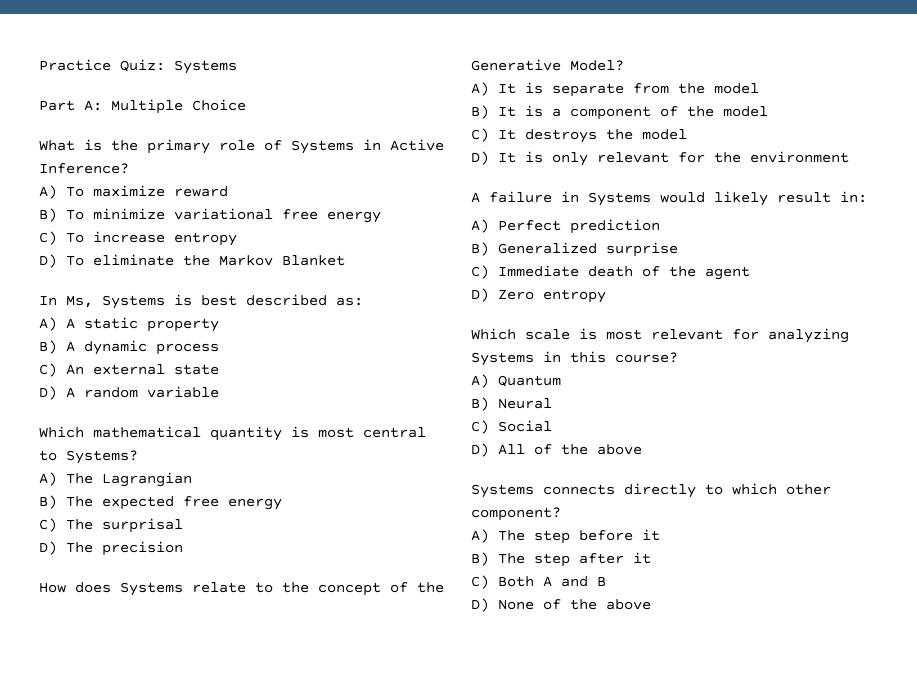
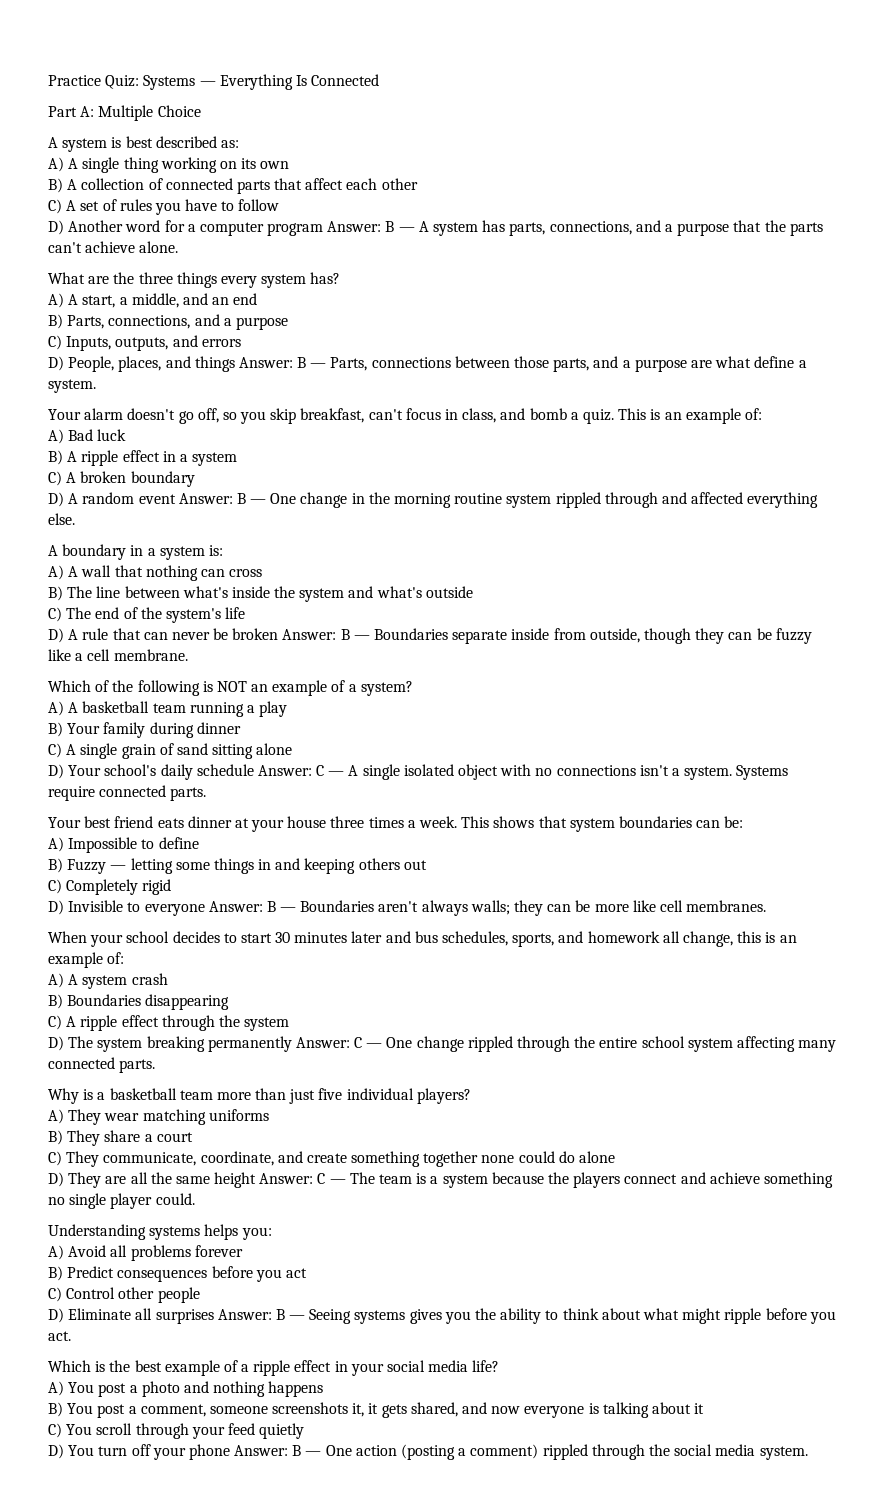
- Practice Quiz: Systems
+ Practice Quiz: Systems — Everything Is Connected
- What is the primary role of Systems in Active Inference?
- A) To maximize reward
- B) To minimize variational free energy
- C) To increase entropy
- D) To eliminate the Markov Blanket
- In Ms, Systems is best described as:
+ A system is best described as:
- A) A static property
- B) A dynamic process
- C) An external state
- D) A random variable
- Which mathematical quantity is most central to Systems?
- A) The Lagrangian
- B) The expected free energy
- C) The surprisal
- D) The precision
- How does Systems relate to the concept of the Generative Model?
- A) It is separate from the model
- B) It is a component of the model
- C) It destroys the model
- D) It is only relevant for the environment
- A failure in Systems would likely result in:
- A) Perfect prediction
- B) Generalized surprise
- C) Immediate death of the agent
- D) Zero entropy
- Which scale is most relevant for analyzing Systems in this course?
- A) Quantum
- B) Neural
- C) Social
- D) All of the above
- Systems connects directly to which other component?
- A) The step before it
- B) The step after it
- C) Both A and B
- D) None of the above
+ A) A single thing working on its own
+ B) A collection of connected parts that affect each other
+ C) A set of rules you have to follow
+ D) Another word for a computer program Answer: B — A system has parts, connections, and a purpose that the parts can't achieve alone.
+ What are the three things every system has?
+ A) A start, a middle, and an end
+ B) Parts, connections, and a purpose
+ C) Inputs, outputs, and errors
+ D) People, places, and things Answer: B — Parts, connections between those parts, and a purpose are what define a system.
+ Your alarm doesn't go off, so you skip breakfast, can't focus in class, and bomb a quiz. This is an example of:
+ A) Bad luck
+ B) A ripple effect in a system
+ C) A broken boundary
+ D) A random event Answer: B — One change in the morning routine system rippled through and affected everything else.
+ A boundary in a system is:
+ A) A wall that nothing can cross
+ B) The line between what's inside the system and what's outside
+ C) The end of the system's life
+ D) A rule that can never be broken Answer: B — Boundaries separate inside from outside, though they can be fuzzy like a cell membrane.
+ Which of the following is NOT an example of a system?
+ A) A basketball team running a play
+ B) Your family during dinner
+ C) A single grain of sand sitting alone
+ D) Your school's daily schedule Answer: C — A single isolated object with no connections isn't a system. Systems require connected parts.
+ Your best friend eats dinner at your house three times a week. This shows that system boundaries can be:
+ A) Impossible to define
+ B) Fuzzy — letting some things in and keeping others out
+ C) Completely rigid
+ D) Invisible to everyone Answer: B — Boundaries aren't always walls; they can be more like cell membranes.
+ When your school decides to start 30 minutes later and bus schedules, sports, and homework all change, this is an example of:
+ A) A system crash
+ B) Boundaries disappearing
+ C) A ripple effect through the system
+ D) The system breaking permanently Answer: C — One change rippled through the entire school system affecting many connected parts.
+ Why is a basketball team more than just five individual players?
+ A) They wear matching uniforms
+ B) They share a court
+ C) They communicate, coordinate, and create something together none could do alone
+ D) They are all the same height Answer: C — The team is a system because the players connect and achieve something no single player could.
+ Understanding systems helps you:
+ A) Avoid all problems forever
+ B) Predict consequences before you act
+ C) Control other people
+ D) Eliminate all surprises Answer: B — Seeing systems gives you the ability to think about what might ripple before you act.
+ Which is the best example of a ripple effect in your social media life?
+ A) You post a photo and nothing happens
+ B) You post a comment, someone screenshots it, it gets shared, and now everyone is talking about it
+ C) You scroll through your feed quietly
+ D) You turn off your phone Answer: B — One action (posting a comment) rippled through the social media system.

